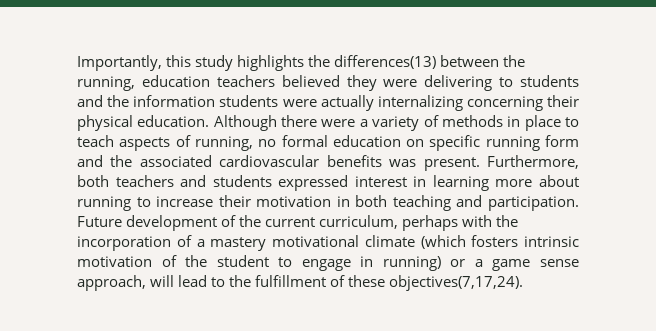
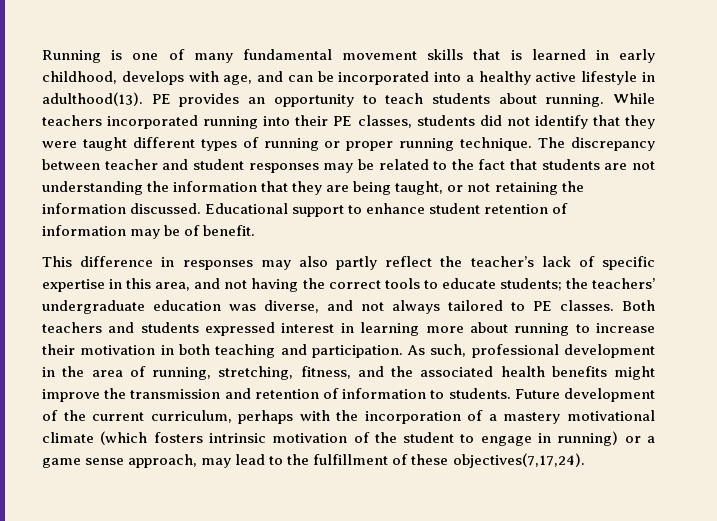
- Importantly, this study highlights the differences(13) between the running, education teachers believed they were delivering to students and the information students were actually internalizing concerning their physical education. Although there were a variety of methods in place to teach aspects of running, no formal education on specific running form and the associated cardiovascular benefits was present. Furthermore, both teachers and students expressed interest in learning more about running to increase their motivation in both teaching and participation.
+ Running is one of many fundamental movement skills that is learned in early childhood, develops with age, and can be incorporated into a healthy active lifestyle in adulthood(13). PE provides an opportunity to teach students about running. While teachers incorporated running into their PE classes, students did not identify that they were taught different types of running or proper running technique. The discrepancy between teacher and student responses may be related to the fact that students are not understanding the information that they are being taught, or not retaining the information discussed. Educational support to enhance student retention of information may be of benefit.
+ This difference in responses may also partly reflect the teacher’s lack of specific expertise in this area, and not having the correct tools to educate students; the teachers’ undergraduate education was diverse, and not always tailored to PE classes. Both teachers and students expressed interest in learning more about running to increase their motivation in both teaching and participation.
+ As such, professional development in the area of running, stretching, fitness, and the associated health benefits might improve the transmission and retention of information to students.
- Future development of the current curriculum, perhaps with the incorporation of a mastery motivational climate (which fosters intrinsic motivation of the student to engage in running) or a game sense approach, will lead to the fulfillment of these objectives(7,17,24).
+ Future development of the current curriculum, perhaps with the incorporation of a mastery motivational climate (which fosters intrinsic motivation of the student to engage in running) or a game sense approach, may lead to the fulfillment of these objectives(7,17,24).

